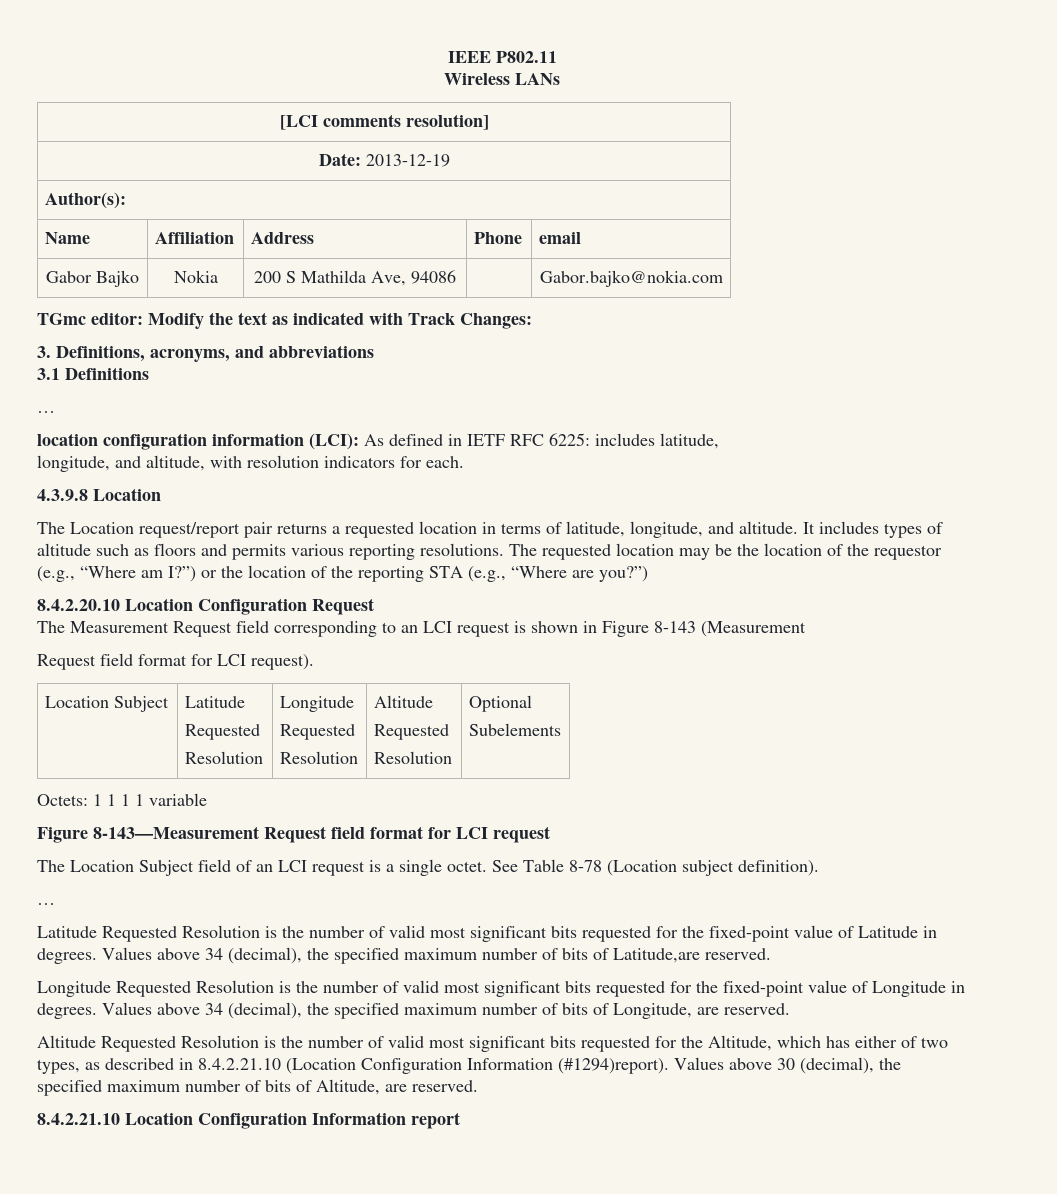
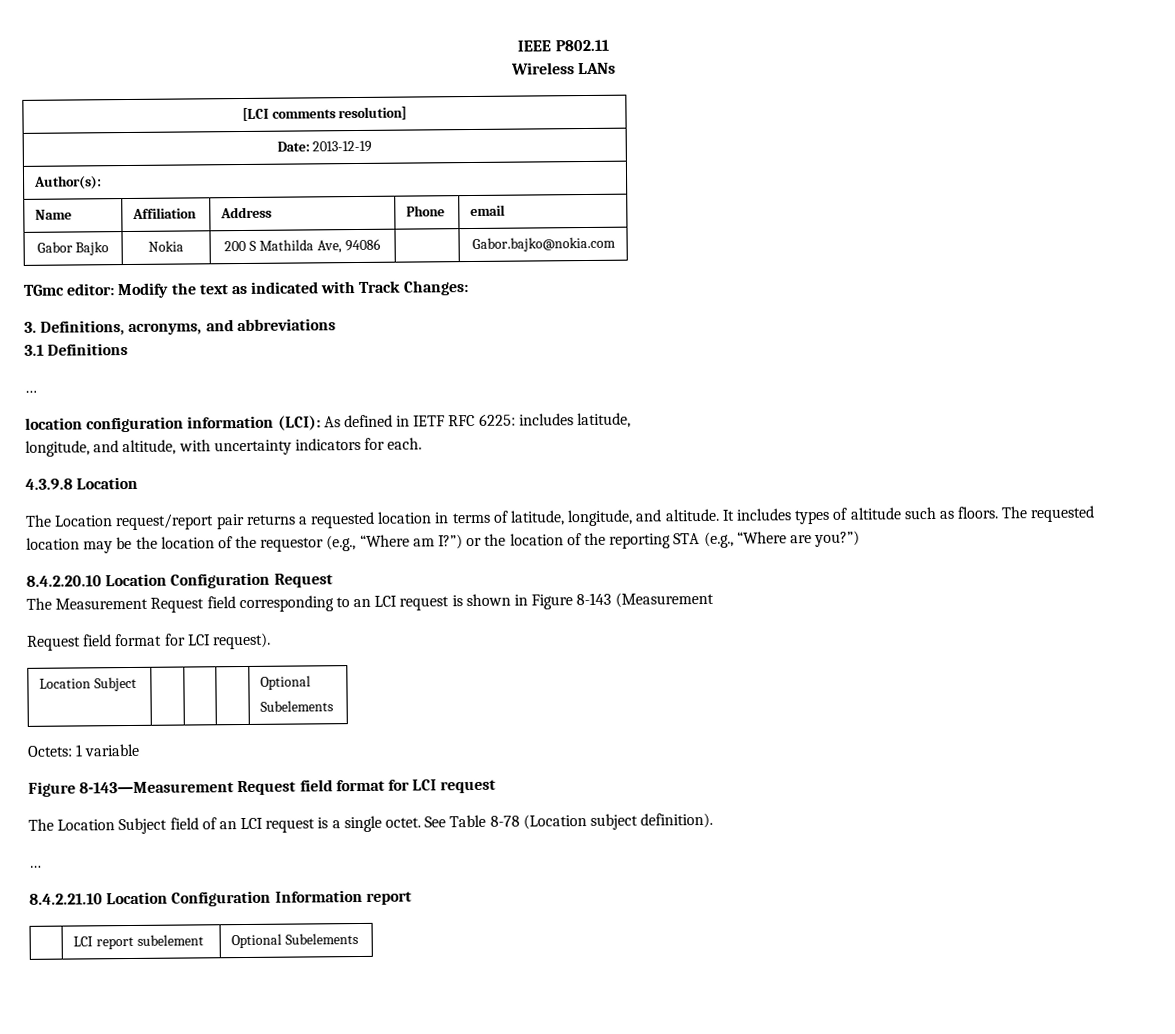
- longitude, and altitude, with resolution indicators for each.
+ longitude, and altitude, with uncertainty indicators for each.
- It includes types of altitude such as floors and permits various reporting resolutions.
+ It includes types of altitude such as floors.
- Location Subject | Latitude
- Requested
- Resolution | Longitude
- Requested
- Resolution | Altitude
- Requested
- Resolution | Optional
+ Location Subject | | | | Optional
- Octets: 1 1 1 1 variable
+ Octets: 1 variable
- Latitude Requested Resolution is the number of valid most significant bits requested for the fixed-point value of Latitude in degrees. Values above 34 (decimal), the specified maximum number of bits of Latitude,are reserved.
- Longitude Requested Resolution is the number of valid most significant bits requested for the fixed-point value of Longitude in degrees. Values above 34 (decimal), the specified maximum number of bits of Longitude, are reserved.
- Altitude Requested Resolution is the number of valid most significant bits requested for the Altitude, which has either of two types, as described in 8.4.2.21.10 (Location Configuration Information (#1294)report). Values above 30 (decimal), the specified maximum number of bits of Altitude, are reserved.
+ | LCI report subelement | Optional Subelements

